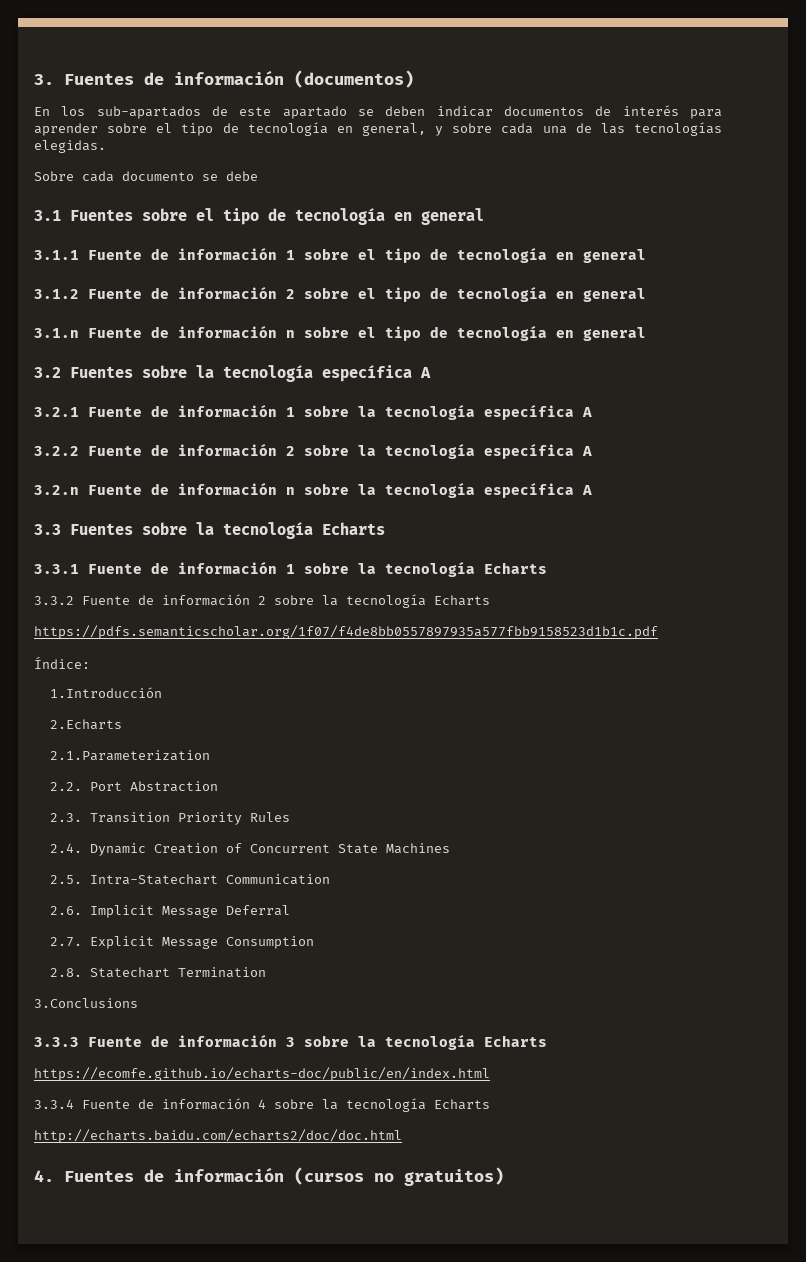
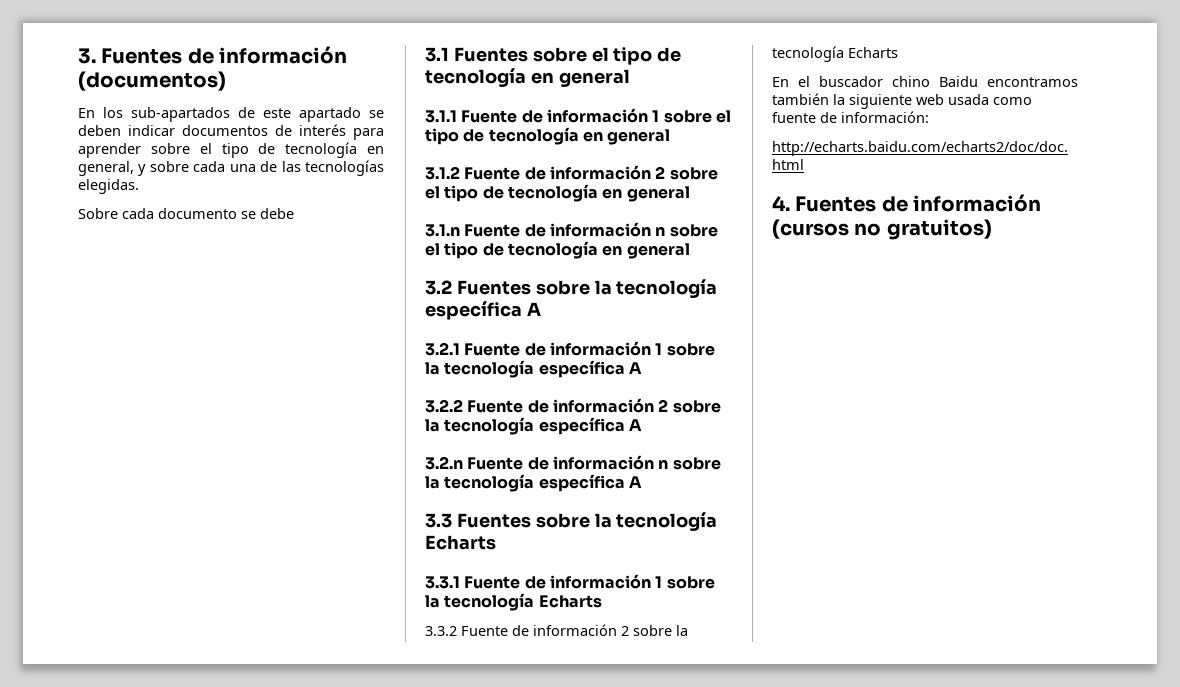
- https://pdfs.semanticscholar.org/1f07/f4de8bb0557897935a577fbb9158523d1b1c.pdf
- Índice:
- 1.Introducción
- 2.Echarts
- 2.1.Parameterization
- 2.2. Port Abstraction
- 2.3. Transition Priority Rules
- 2.4. Dynamic Creation of Concurrent State Machines
- 2.5. Intra-Statechart Communication
- 2.6. Implicit Message Deferral
- 2.7. Explicit Message Consumption
- 2.8. Statechart Termination
- 3.Conclusions
- 3.3.3 Fuente de información 3 sobre la tecnología Echarts
- https://ecomfe.github.io/echarts-doc/public/en/index.html
- 3.3.4 Fuente de información 4 sobre la tecnología Echarts
+ En el buscador chino Baidu encontramos también la siguiente web usada como fuente de información:

